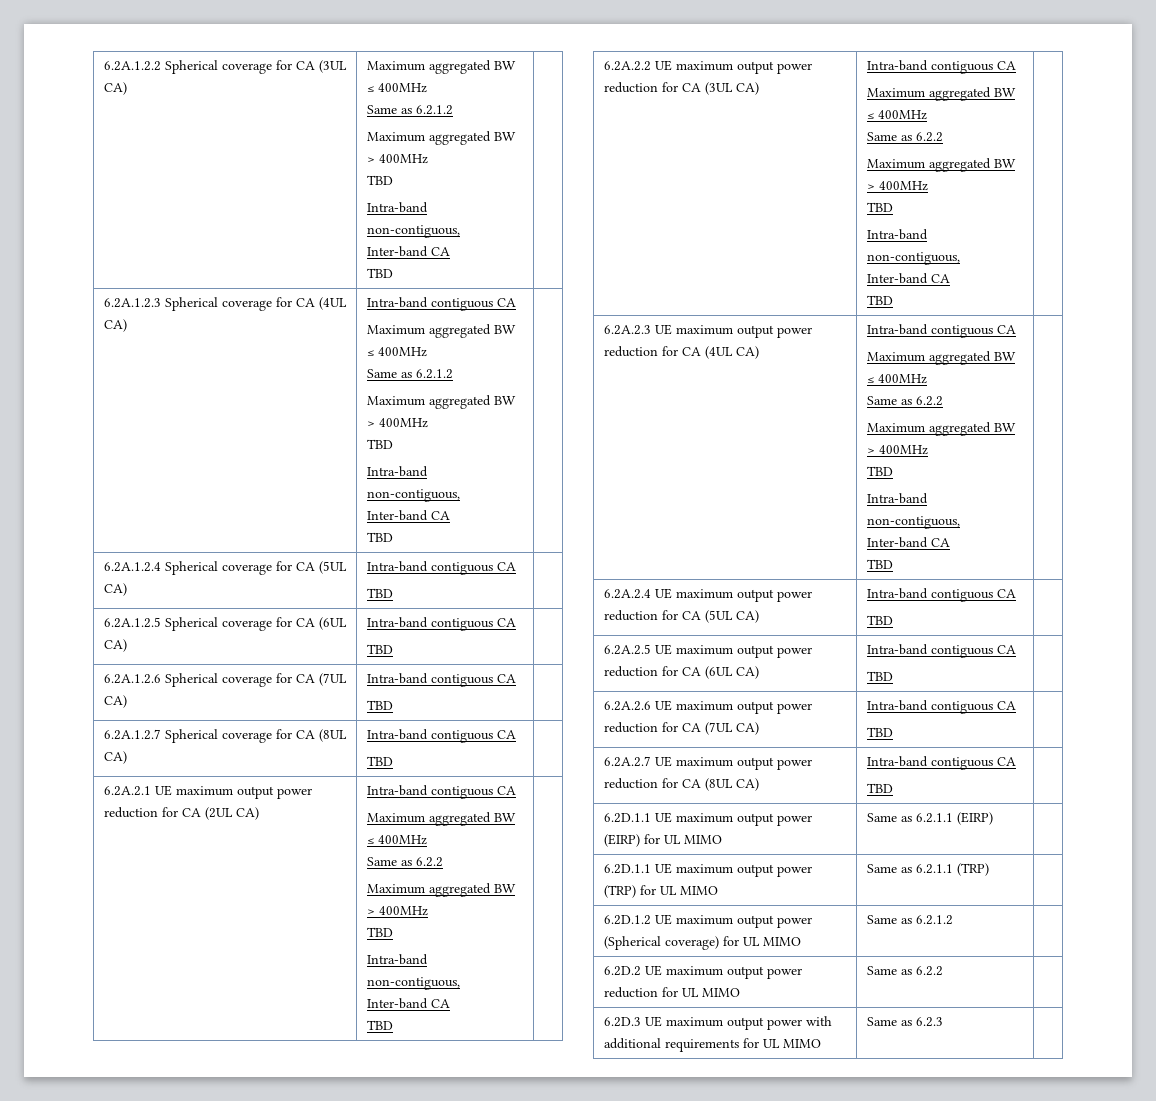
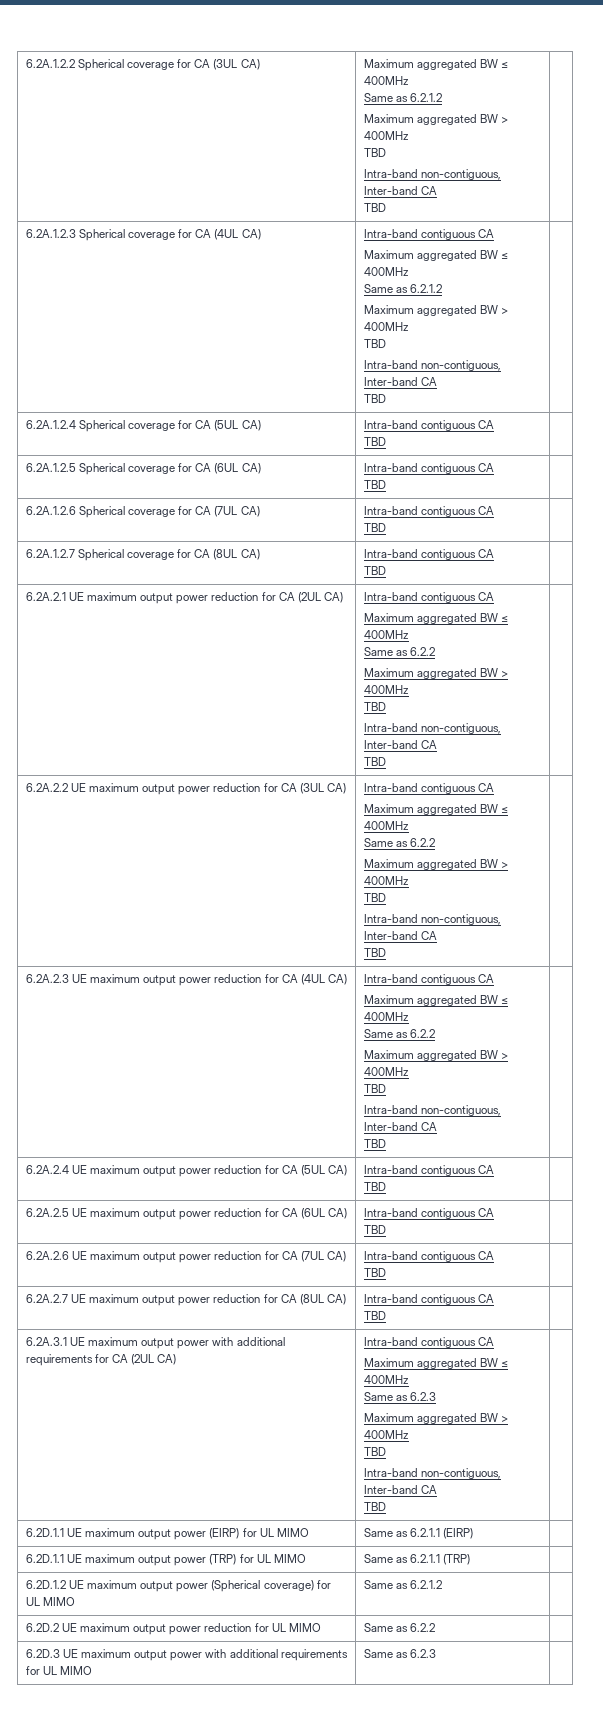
+ 6.2A.3.1 UE maximum output power with additional requirements for CA (2UL CA) | Intra-band contiguous CA
+ Maximum aggregated BW ≤ 400MHz
+ Same as 6.2.3
+ Maximum aggregated BW > 400MHz
+ TBD
+ Intra-band non-contiguous, Inter-band CA
+ TBD |

